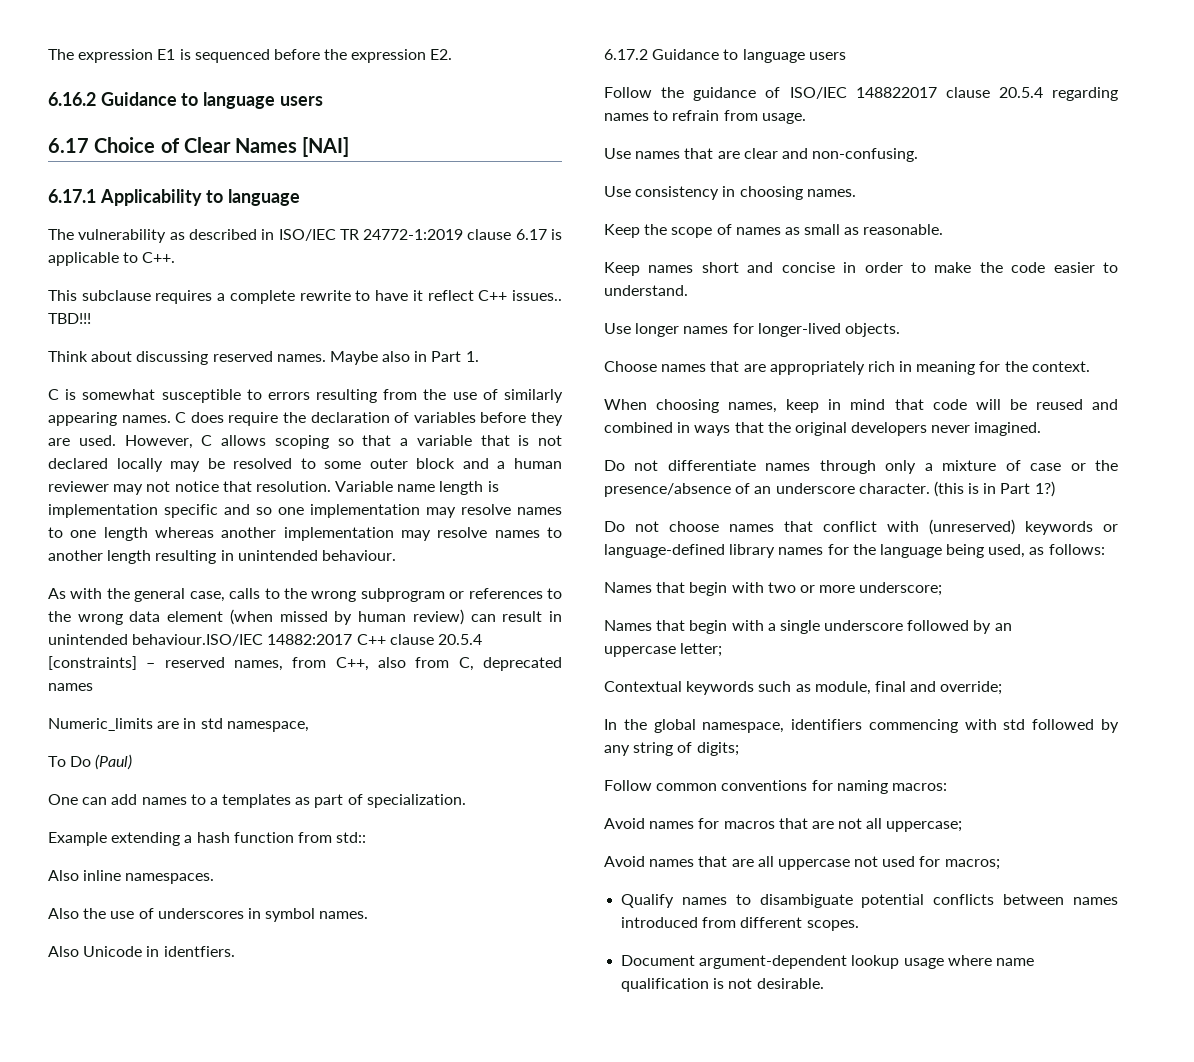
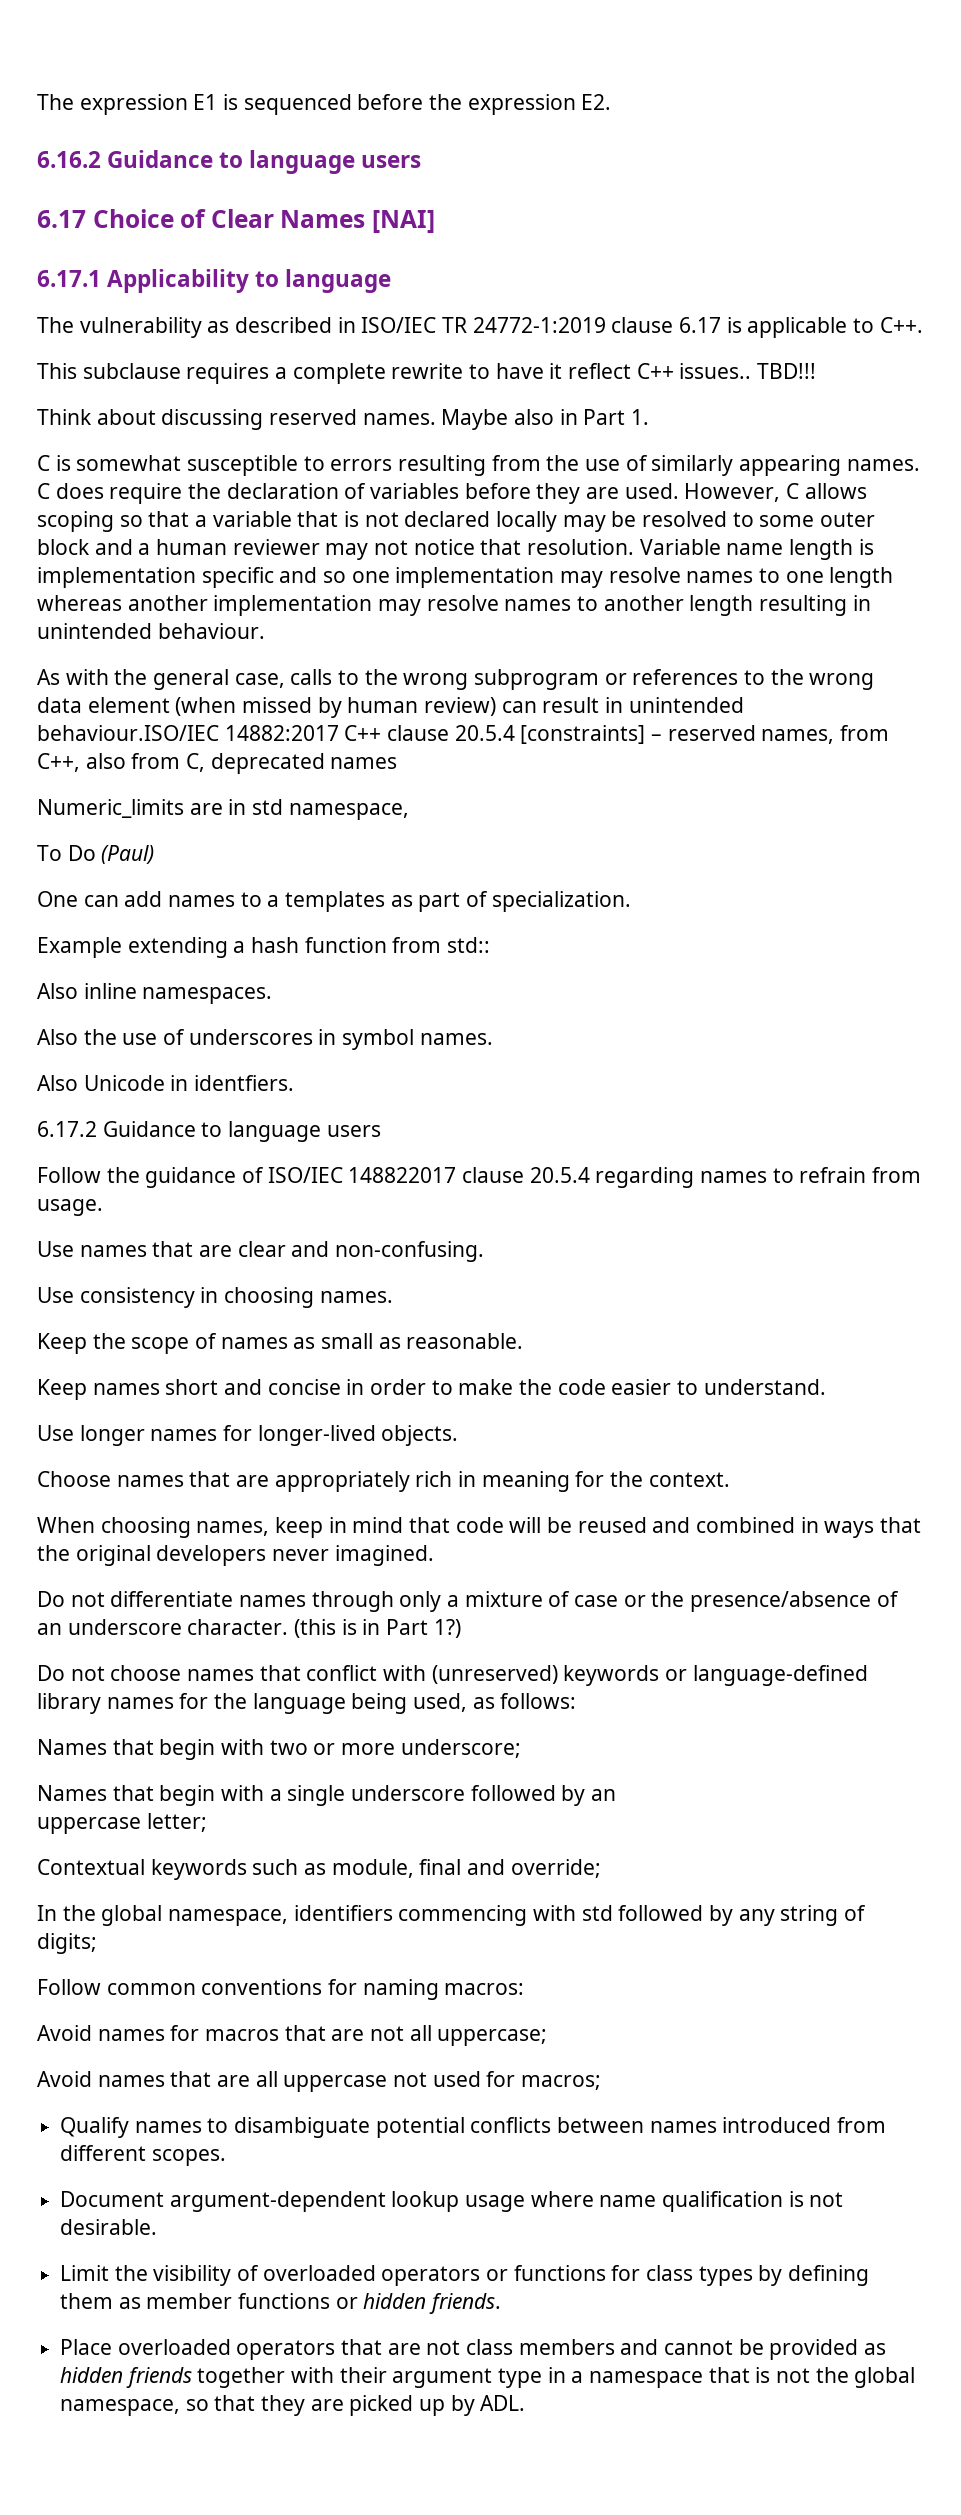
+ Limit the visibility of overloaded operators or functions for class types by defining them as member functions or hidden friends.
+ Place overloaded operators that are not class members and cannot be provided as hidden friends together with their argument type in a namespace that is not the global namespace, so that they are picked up by ADL.

